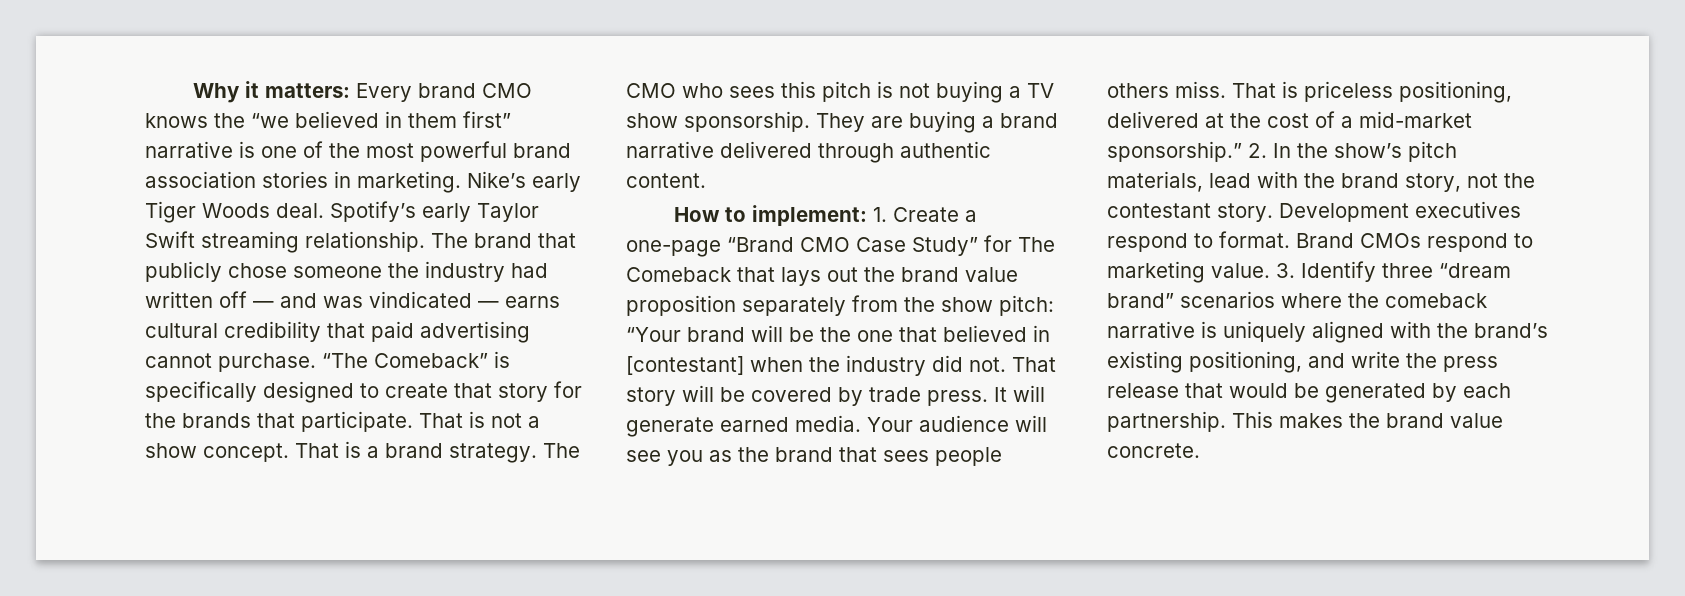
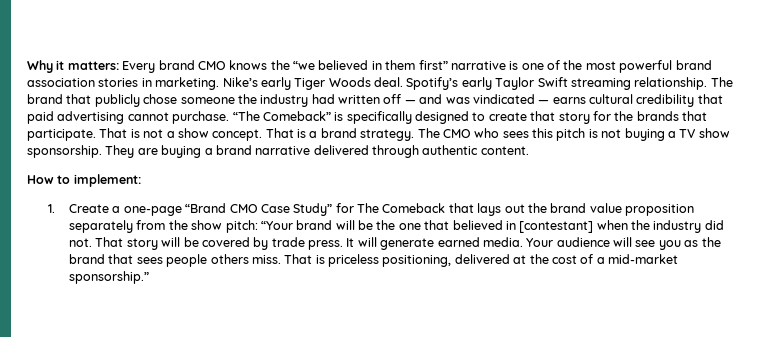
- How to implement: 1. Create a one-page “Brand CMO Case Study” for The Comeback that lays out the brand value proposition separately from the show pitch: “Your brand will be the one that believed in [contestant] when the industry did not.
+ How to implement:
+ 1. Create a one-page “Brand CMO Case Study” for The Comeback that lays out the brand value proposition separately from the show pitch: “Your brand will be the one that believed in [contestant] when the industry did not.
- 2. In the show’s pitch materials, lead with the brand story, not the contestant story. Development executives respond to format. Brand CMOs respond to marketing value. 3. Identify three “dream brand” scenarios where the comeback narrative is uniquely aligned with the brand’s existing positioning, and write the press release that would be generated by each partnership. This makes the brand value concrete.

